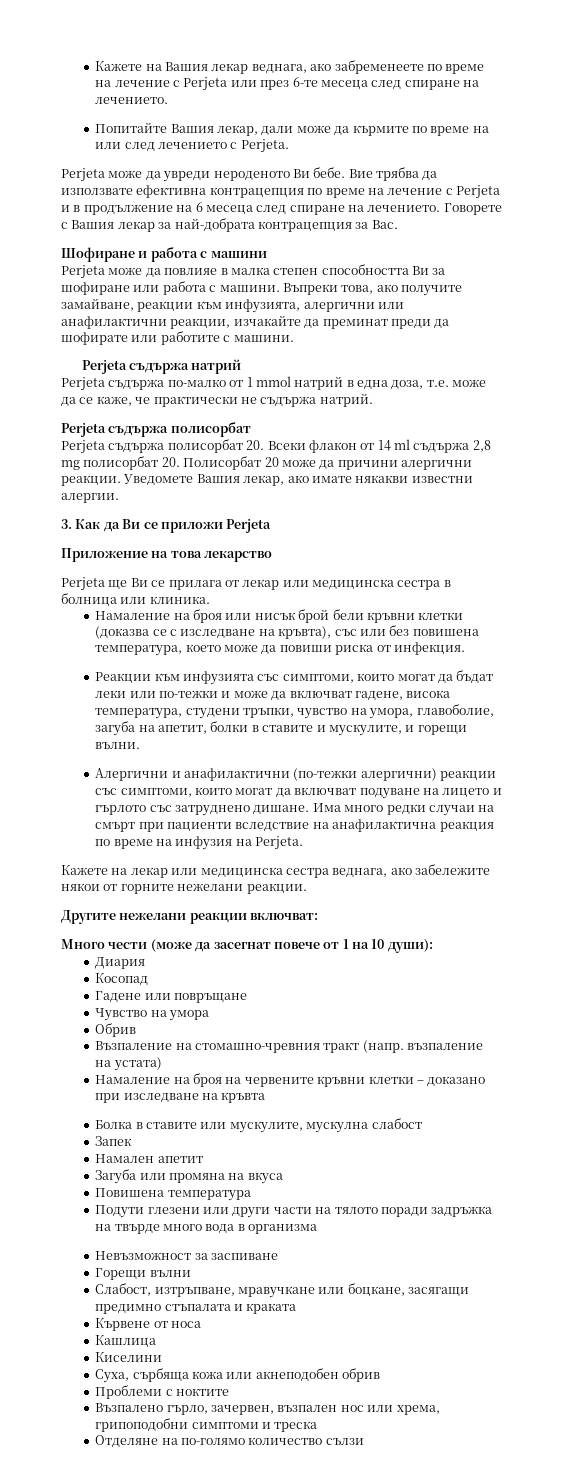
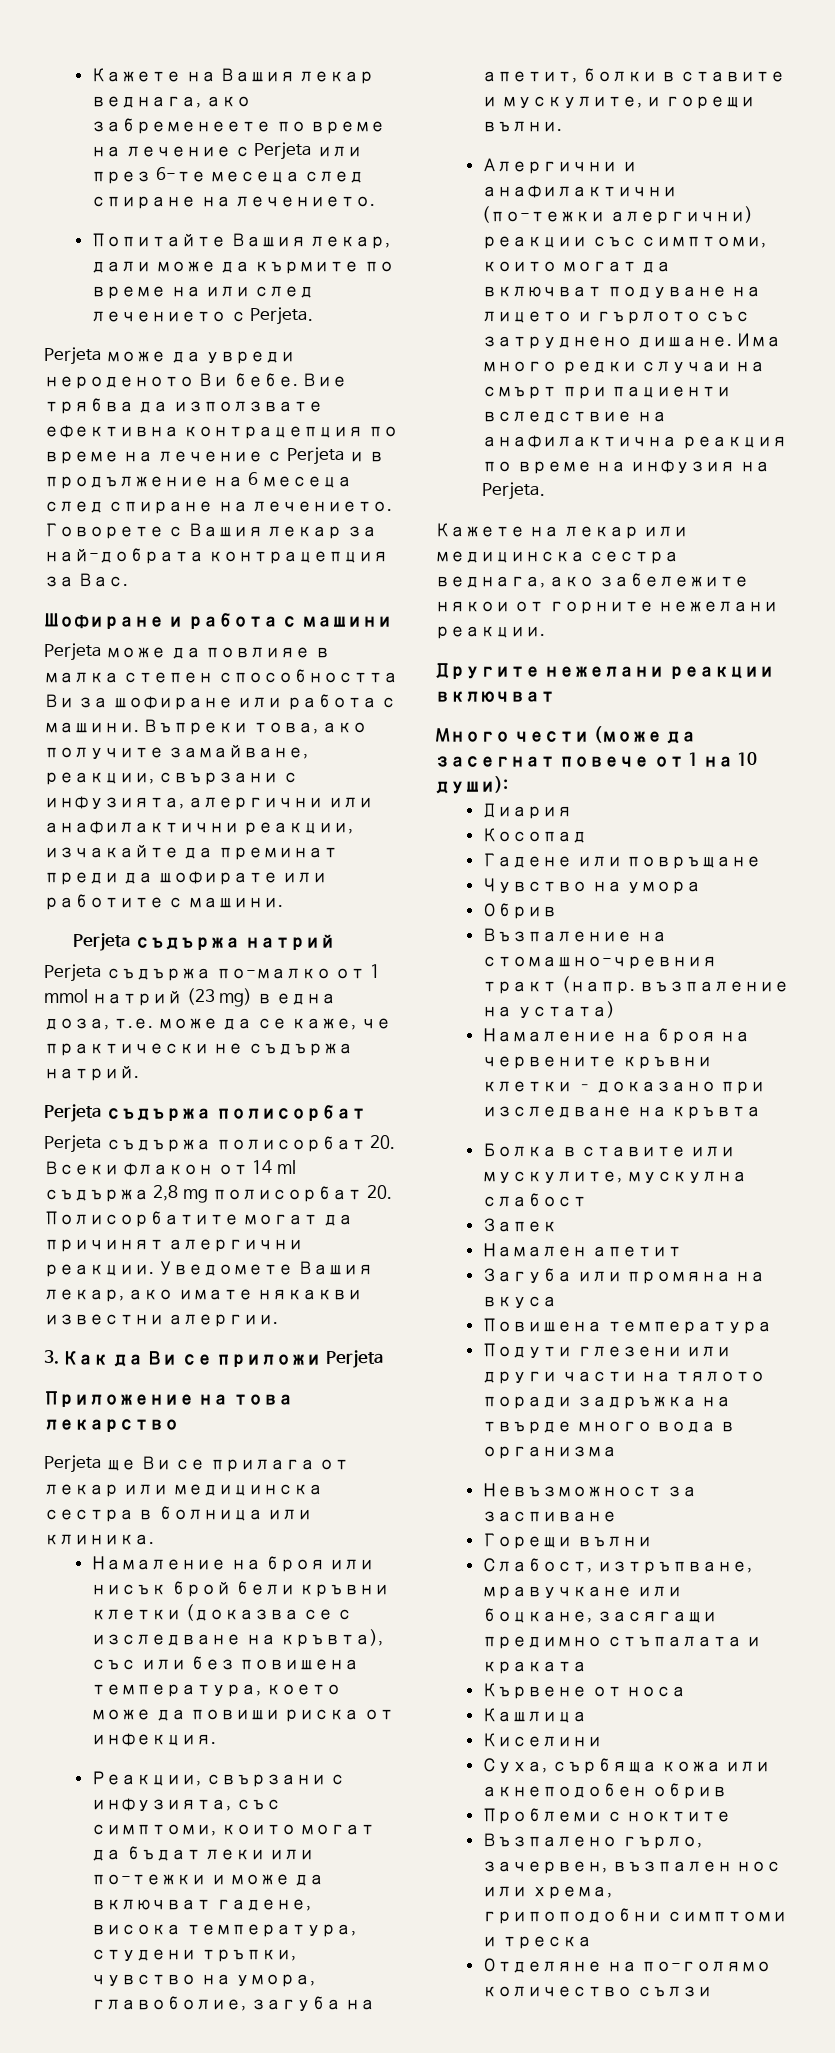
- Въпреки това, ако получите замайване, реакции към инфузията, алергични или анафилактични реакции, изчакайте да преминат преди да шофирате или работите с машини.
+ Въпреки това, ако получите замайване, реакции, свързани с инфузията, алергични или анафилактични реакции, изчакайте да преминат преди да шофирате или работите с машини.
- Perjeta съдържа по-малко от 1 mmol натрий в една доза, т.е. може да се каже, че практически не съдържа натрий.
+ Perjeta съдържа по-малко от 1 mmol натрий (23 mg) в една доза, т.е. може да се каже, че практически не съдържа натрий.
- Perjeta съдържа полисорбат 20. Всеки флакон от 14 ml съдържа 2,8 mg полисорбат 20. Полисорбат 20 може да причини алергични реакции.
+ Perjeta съдържа полисорбат 20. Всеки флакон от 14 ml съдържа 2,8 mg полисорбат 20. Полисорбатите могат да причинят алергични реакции.
- Реакции към инфузията със симптоми, които могат да бъдат леки или по-тежки и може да включват гадене, висока температура, студени тръпки, чувство на умора, главоболие, загуба на апетит, болки в ставите и мускулите, и горещи вълни.
+ Реакции, свързани с инфузията, със симптоми, които могат да бъдат леки или по-тежки и може да включват гадене, висока температура, студени тръпки, чувство на умора, главоболие, загуба на апетит, болки в ставите и мускулите, и горещи вълни.
- Другите нежелани реакции включват:
+ Другите нежелани реакции включват

